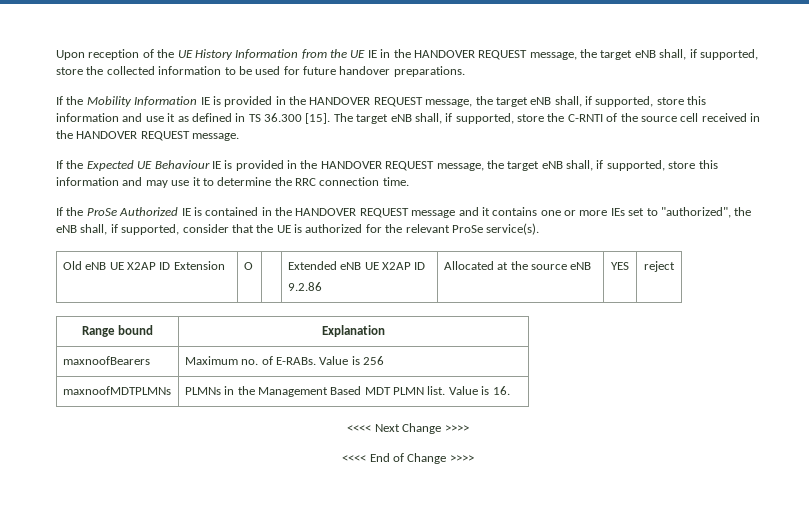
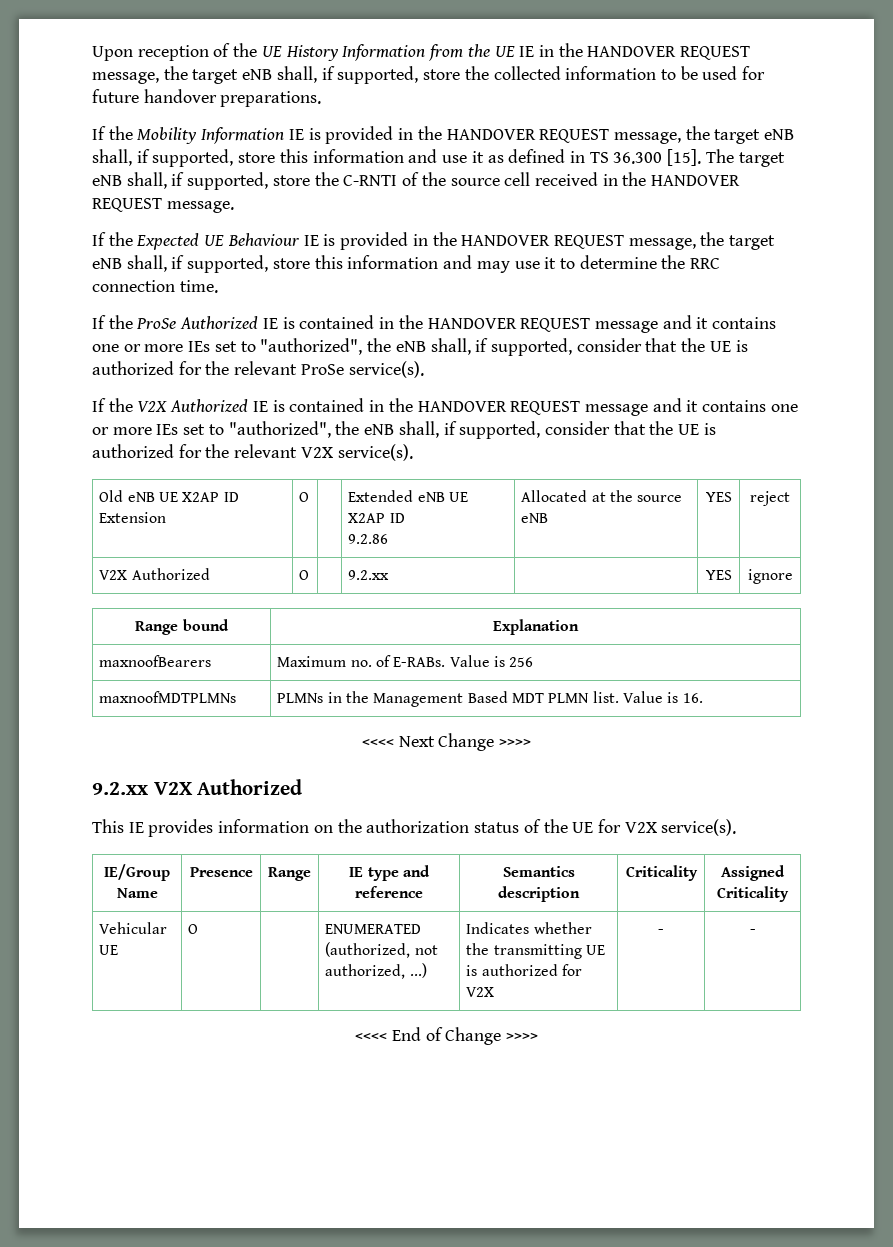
+ If the V2X Authorized IE is contained in the HANDOVER REQUEST message and it contains one or more IEs set to "authorized", the eNB shall, if supported, consider that the UE is authorized for the relevant V2X service(s).
+ V2X Authorized | O | | 9.2.xx | | YES | ignore
+ 9.2.xx V2X Authorized
+ This IE provides information on the authorization status of the UE for V2X service(s).
+ IE/Group Name | Presence | Range | IE type and reference | Semantics description | Criticality | Assigned Criticality
+ Vehicular UE | O | | ENUMERATED (authorized, not authorized, ...) | Indicates whether the transmitting UE is authorized for V2X | - | -

